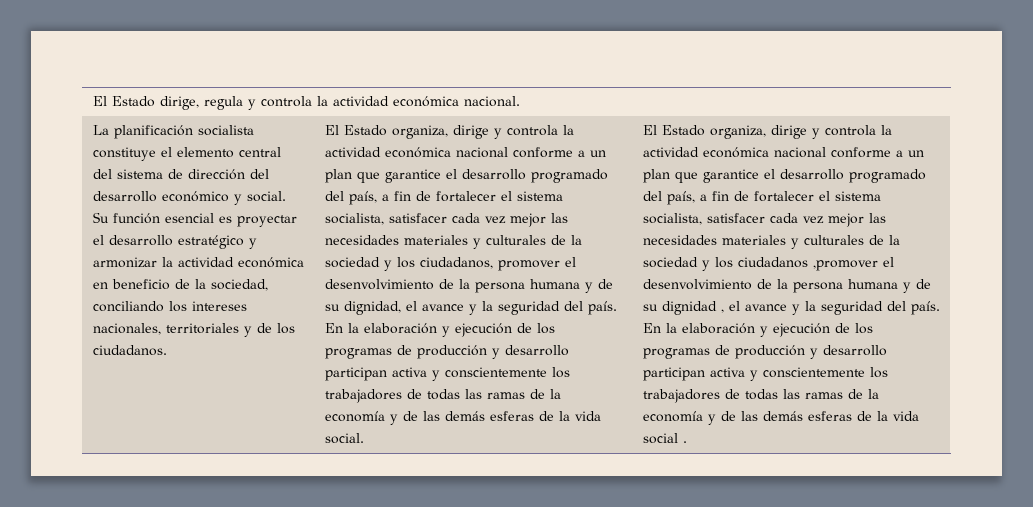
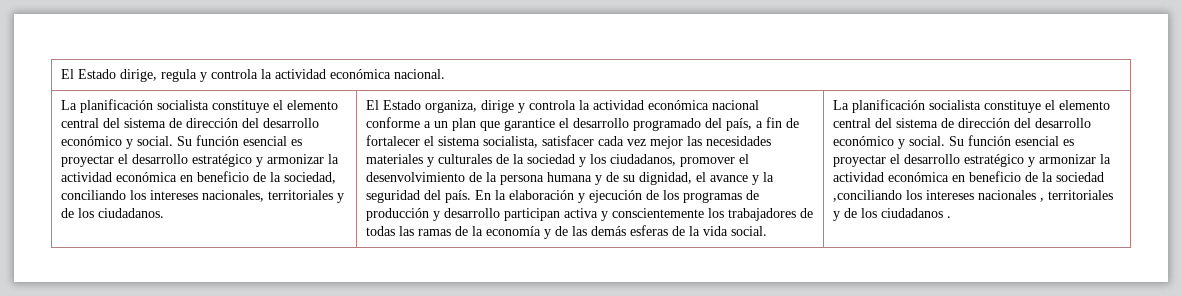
- El Estado organiza, dirige y controla la actividad económica nacional conforme a un plan que garantice el desarrollo programado del país, a fin de fortalecer el sistema socialista, satisfacer cada vez mejor las necesidades materiales y culturales de la sociedad y los ciudadanos ,promover el desenvolvimiento de la persona humana y de su dignidad , el avance y la seguridad del país. En la elaboración y ejecución de los programas de producción y desarrollo participan activa y conscientemente los trabajadores de todas las ramas de la economía y de las demás esferas de la vida social .
+ La planificación socialista constituye el elemento central del sistema de dirección del desarrollo económico y social. Su función esencial es proyectar el desarrollo estratégico y armonizar la actividad económica en beneficio de la sociedad ,conciliando los intereses nacionales , territoriales y de los ciudadanos .

